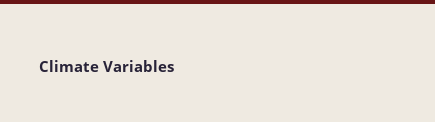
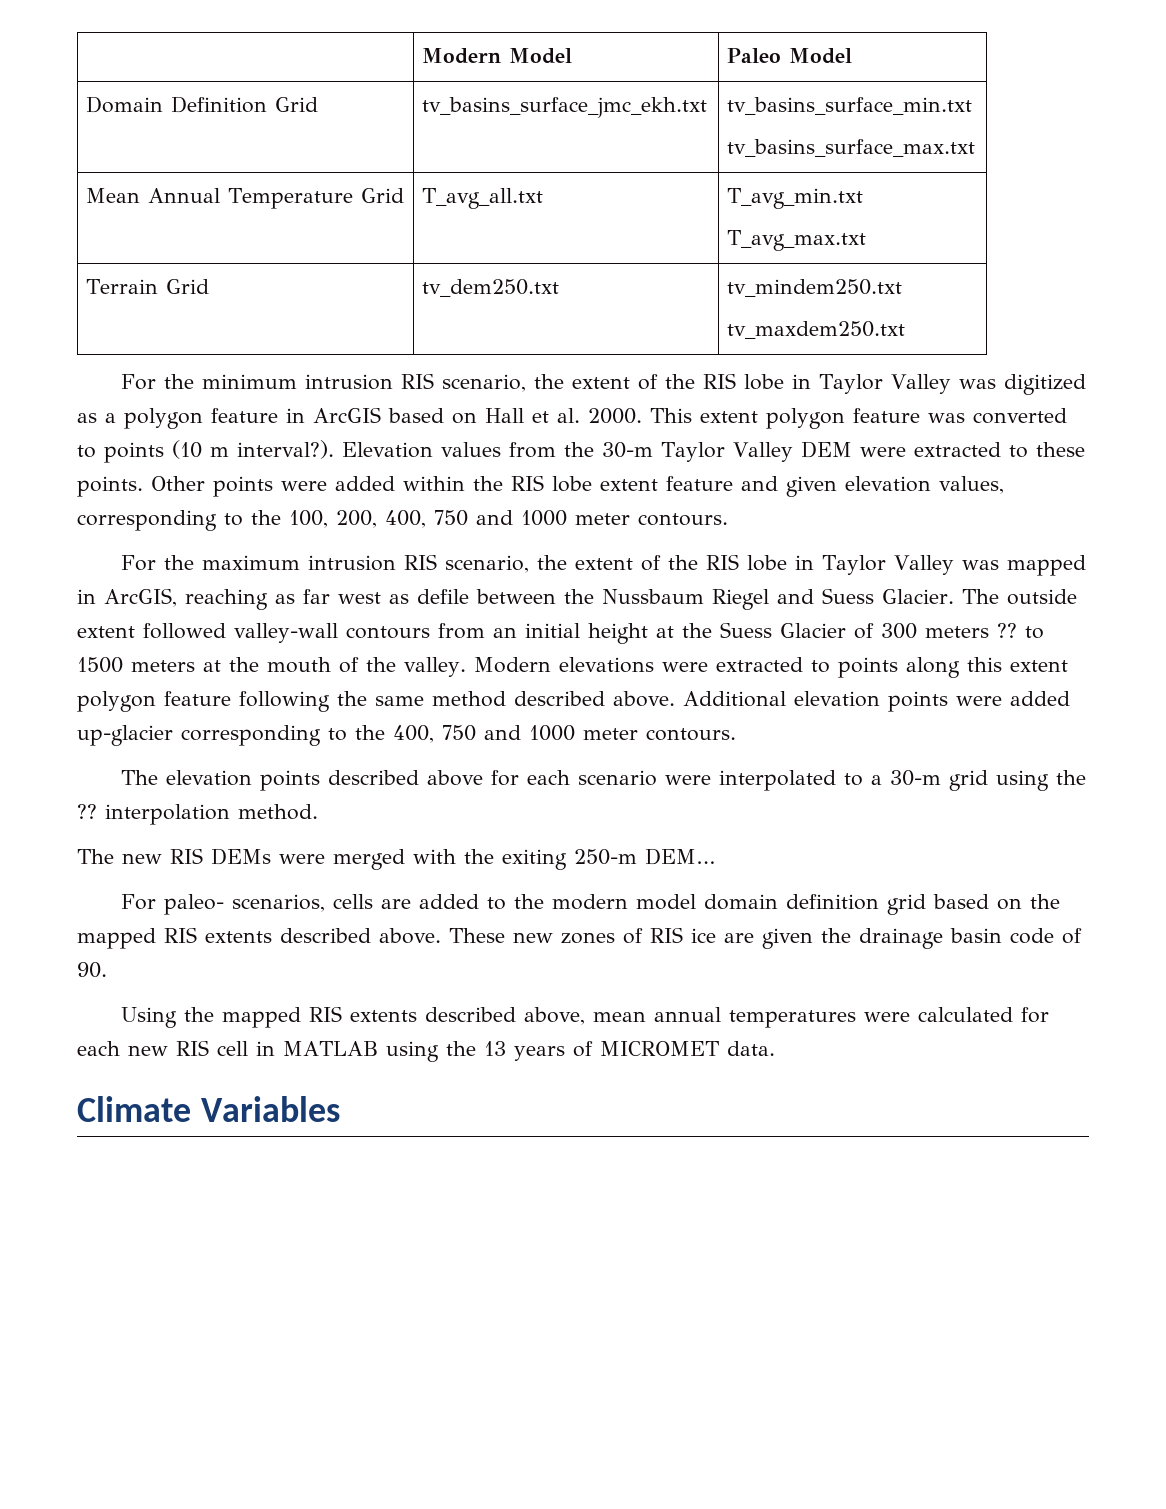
+ | Modern Model | Paleo Model
+ Domain Definition Grid | tv_basins_surface_jmc_ekh.txt | tv_basins_surface_min.txt
+ tv_basins_surface_max.txt
+ Mean Annual Temperature Grid | T_avg_all.txt | T_avg_min.txt
+ T_avg_max.txt
+ Terrain Grid | tv_dem250.txt | tv_mindem250.txt
+ tv_maxdem250.txt
+ For the minimum intrusion RIS scenario, the extent of the RIS lobe in Taylor Valley was digitized as a polygon feature in ArcGIS based on Hall et al. 2000. This extent polygon feature was converted to points (10 m interval?). Elevation values from the 30-m Taylor Valley DEM were extracted to these points. Other points were added within the RIS lobe extent feature and given elevation values, corresponding to the 100, 200, 400, 750 and 1000 meter contours.
+ For the maximum intrusion RIS scenario, the extent of the RIS lobe in Taylor Valley was mapped in ArcGIS, reaching as far west as defile between the Nussbaum Riegel and Suess Glacier. The outside extent followed valley-wall contours from an initial height at the Suess Glacier of 300 meters ?? to 1500 meters at the mouth of the valley. Modern elevations were extracted to points along this extent polygon feature following the same method described above. Additional elevation points were added up-glacier corresponding to the 400, 750 and 1000 meter contours.
+ The elevation points described above for each scenario were interpolated to a 30-m grid using the ?? interpolation method.
+ The new RIS DEMs were merged with the exiting 250-m DEM…
+ For paleo- scenarios, cells are added to the modern model domain definition grid based on the mapped RIS extents described above. These new zones of RIS ice are given the drainage basin code of 90.
+ Using the mapped RIS extents described above, mean annual temperatures were calculated for each new RIS cell in MATLAB using the 13 years of MICROMET data.

